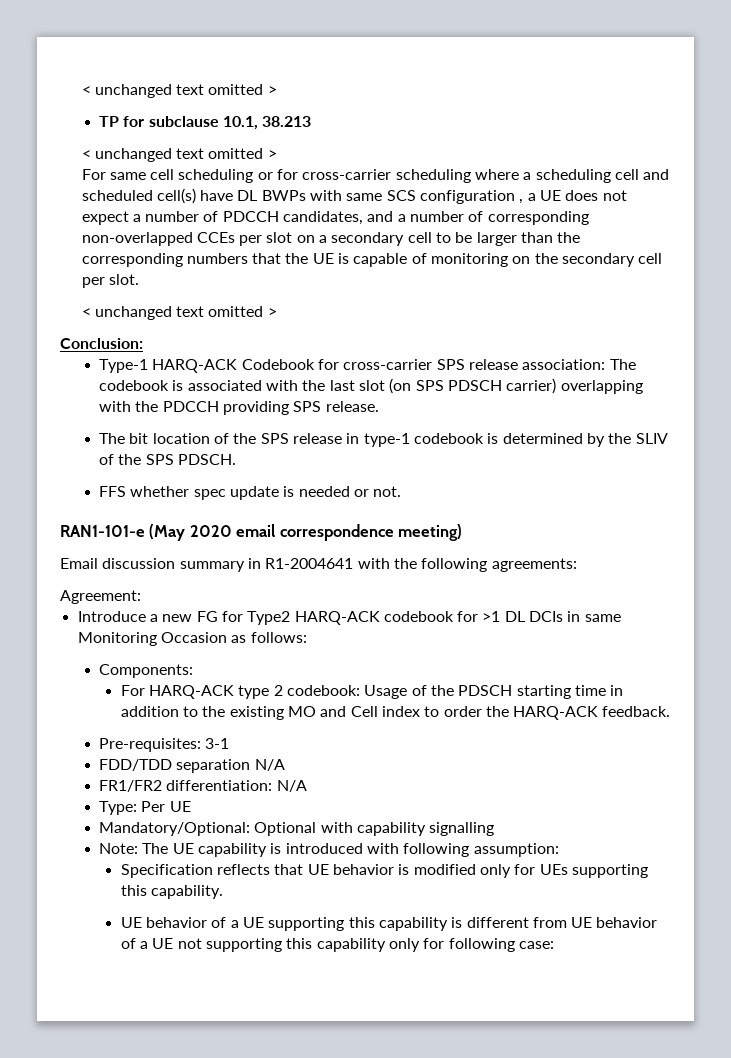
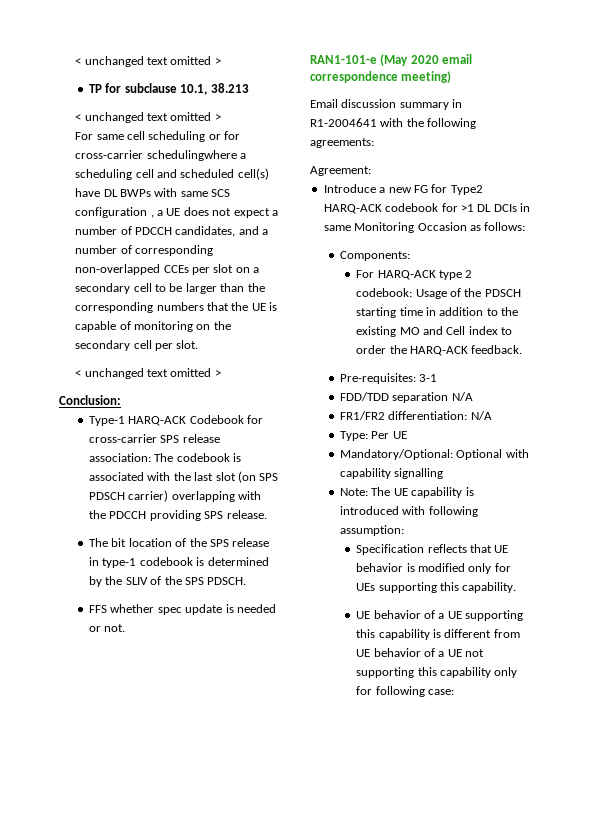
- For same cell scheduling or for cross-carrier scheduling where a scheduling cell and scheduled cell(s) have DL BWPs with same SCS configuration , a UE does not expect a number of PDCCH candidates, and a number of corresponding non-overlapped CCEs per slot on a secondary cell to be larger than the corresponding numbers that the UE is capable of monitoring on the secondary cell per slot.
+ For same cell scheduling or for cross-carrier schedulingwhere a scheduling cell and scheduled cell(s) have DL BWPs with same SCS configuration , a UE does not expect a number of PDCCH candidates, and a number of corresponding non-overlapped CCEs per slot on a secondary cell to be larger than the corresponding numbers that the UE is capable of monitoring on the secondary cell per slot.

